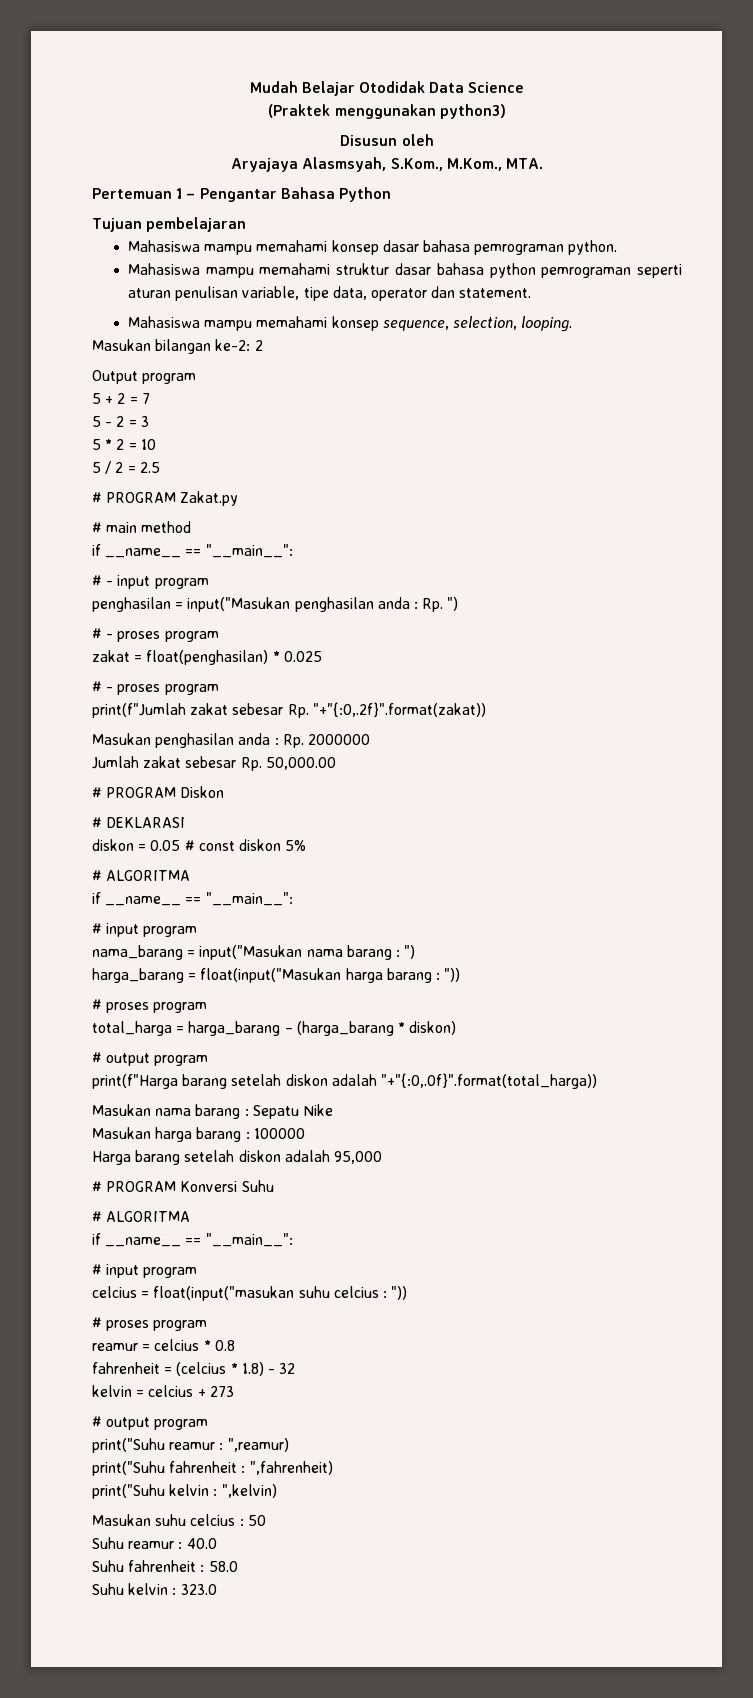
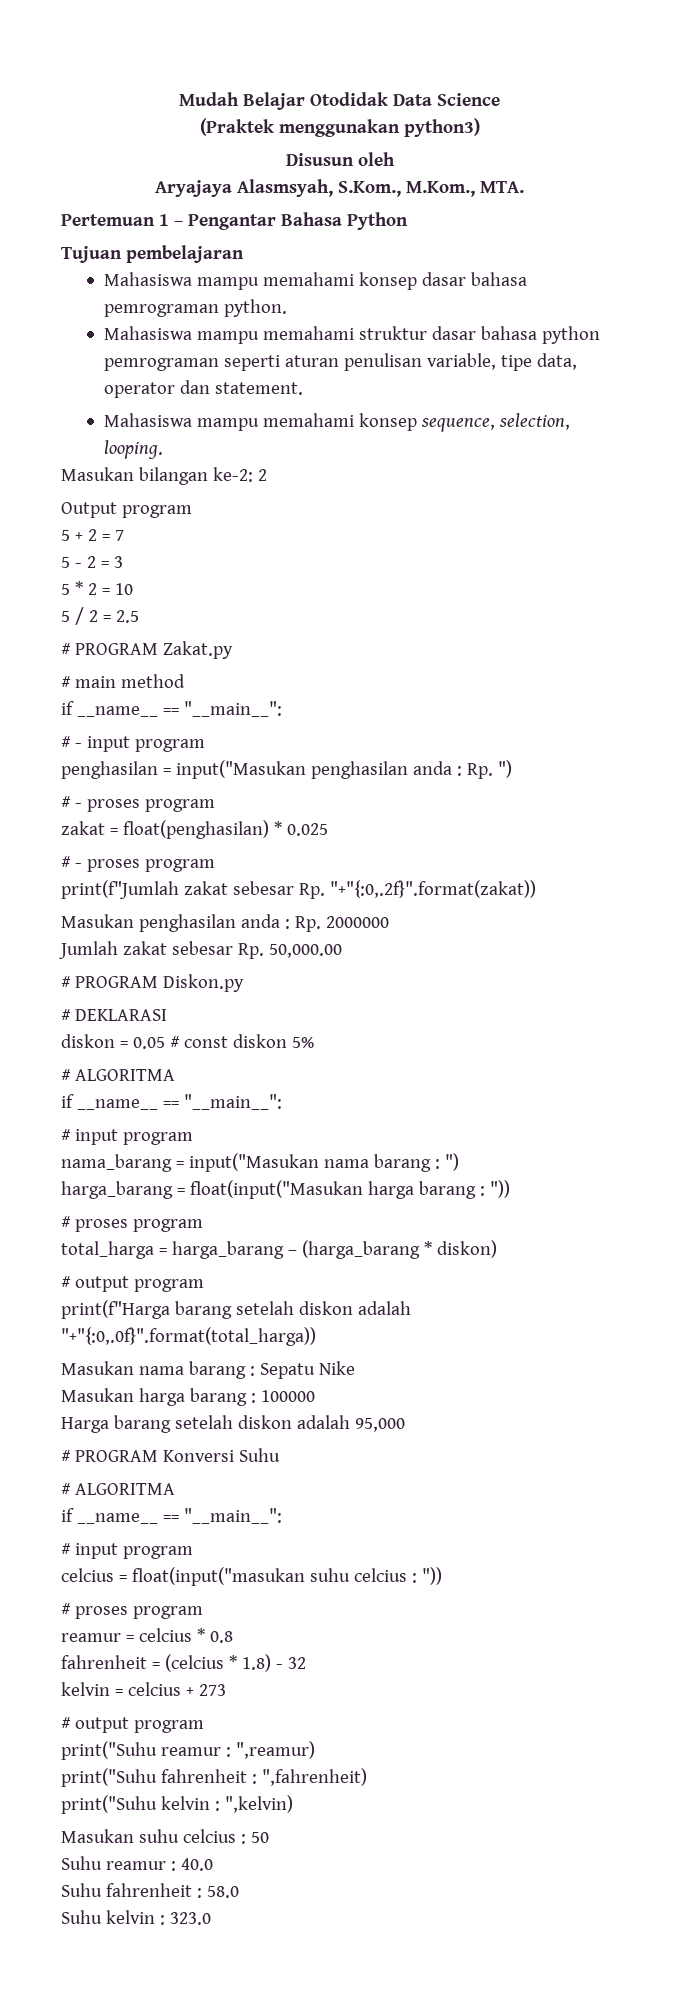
- # PROGRAM Diskon
+ # PROGRAM Diskon.py

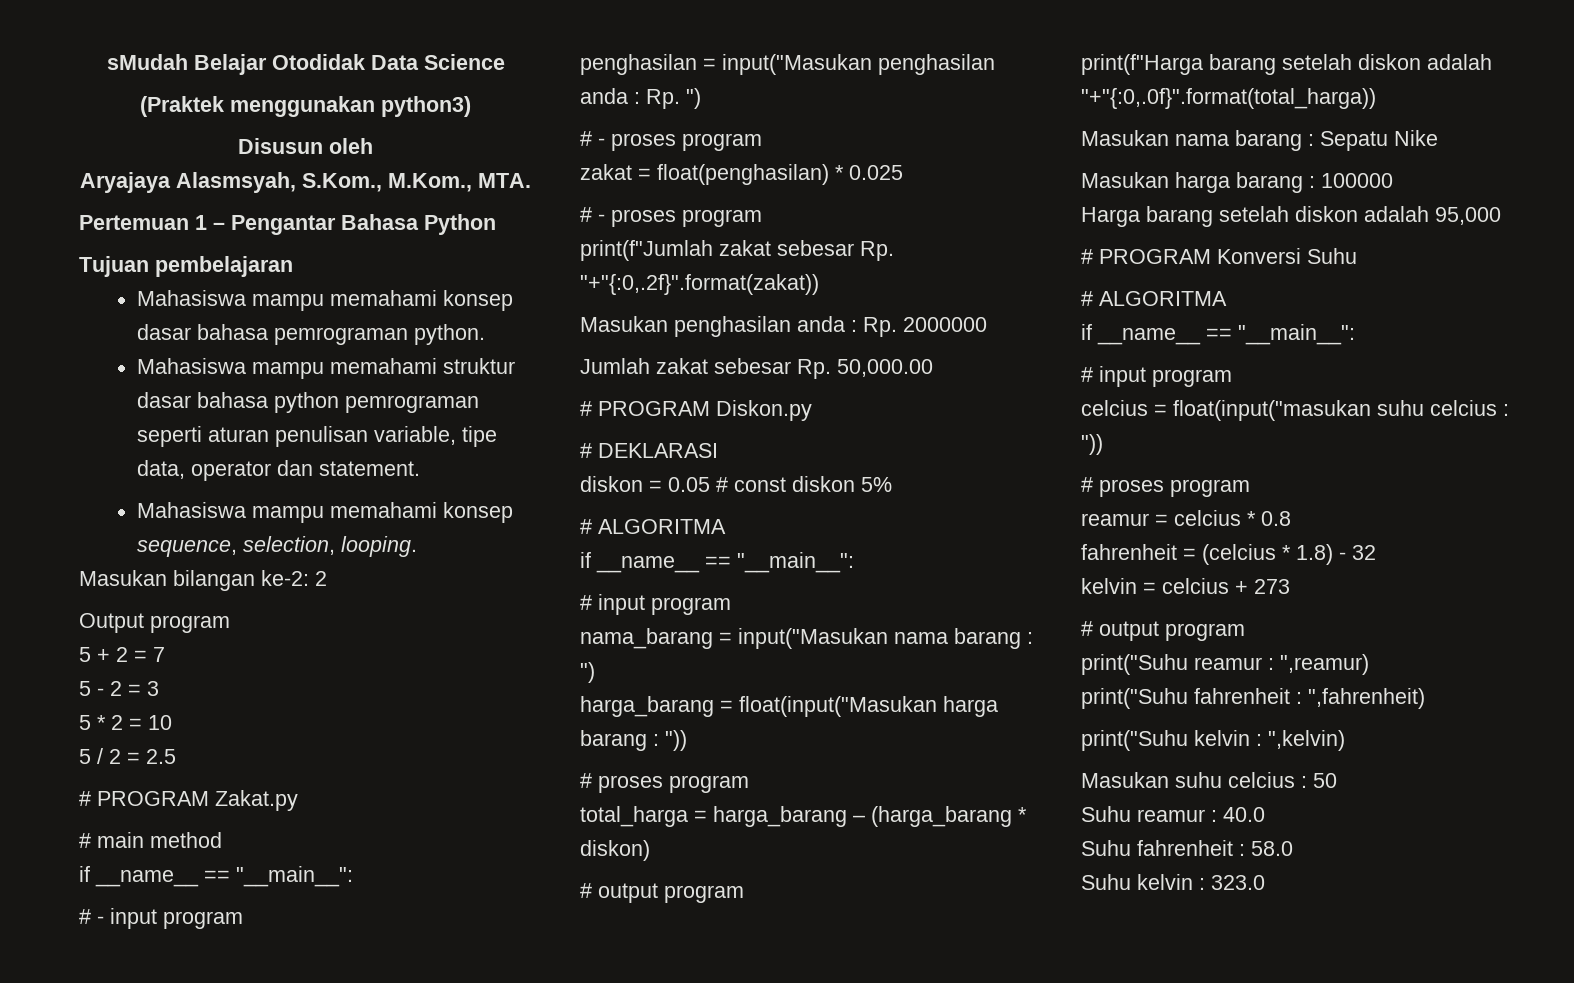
- Mudah Belajar Otodidak Data Science
+ sMudah Belajar Otodidak Data Science

